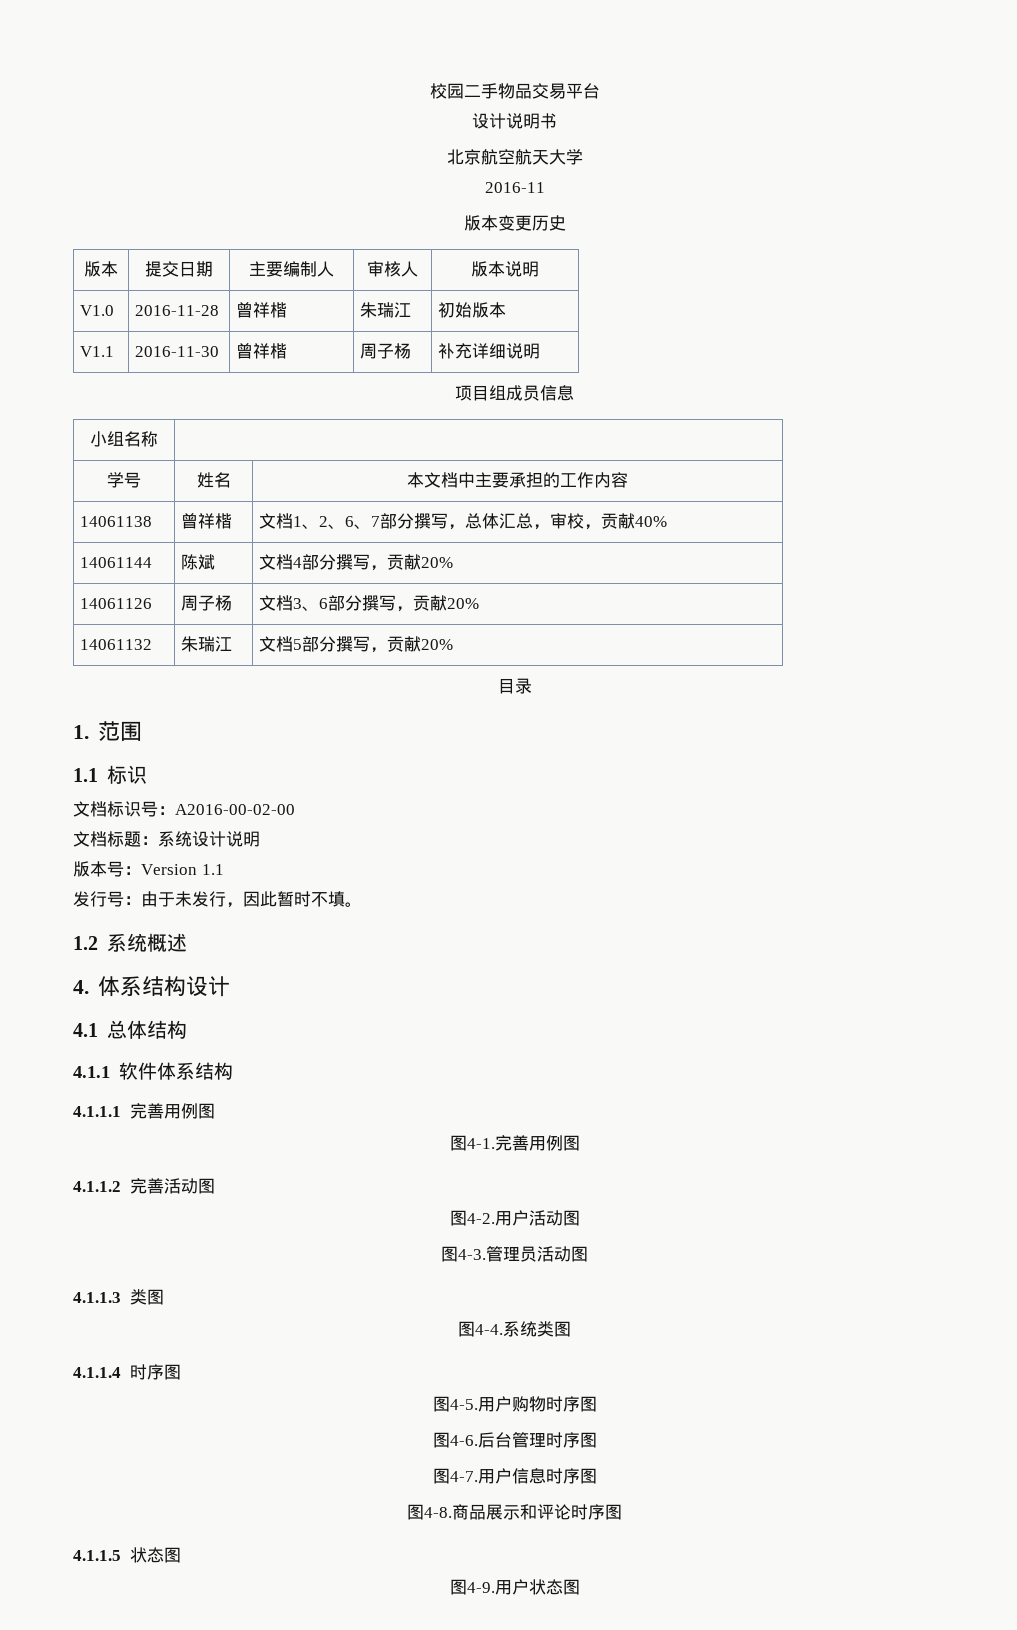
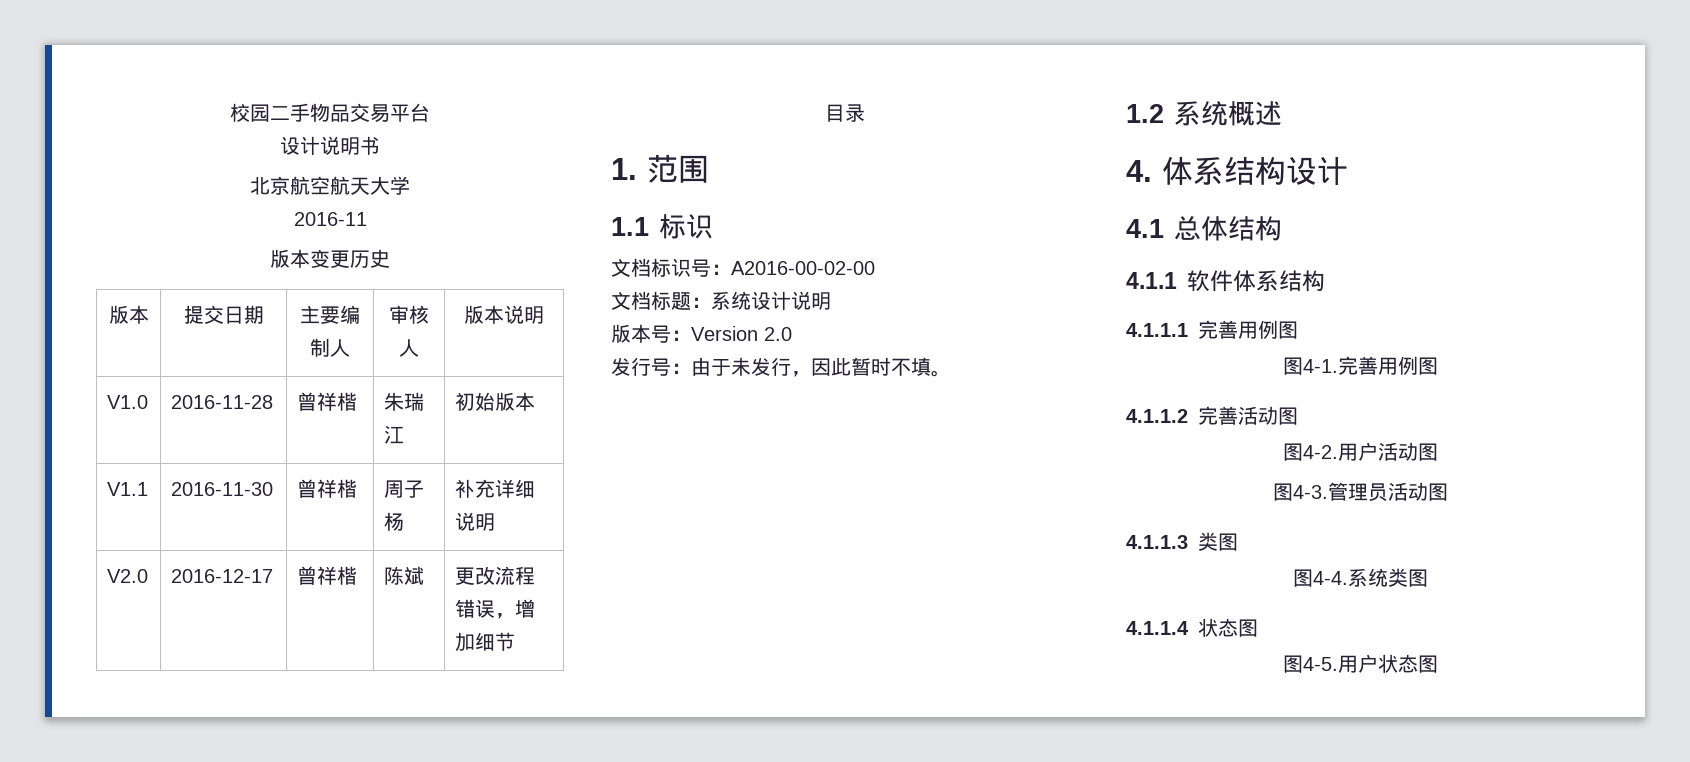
- 项目组成员信息
- 小组名称 |
- 学号 | 姓名 | 本文档中主要承担的工作内容
- 14061138 | 曾祥楷 | 文档1、2、6、7部分撰写，总体汇总，审校，贡献40%
- 14061144 | 陈斌 | 文档4部分撰写，贡献20%
- 14061126 | 周子杨 | 文档3、6部分撰写，贡献20%
- 14061132 | 朱瑞江 | 文档5部分撰写，贡献20%
+ V2.0 | 2016-12-17 | 曾祥楷 | 陈斌 | 更改流程错误，增加细节
- 版本号：Version 1.1
+ 版本号：Version 2.0
- 4.1.1.4时序图
+ 4.1.1.4状态图
- 用户购物时序图
- 图4-6.后台管理时序图
- 图4-7.用户信息时序图
- 图4-8.商品展示和评论时序图
- 4.1.1.5状态图
- 图4-9.用户状态图
+ 用户状态图

